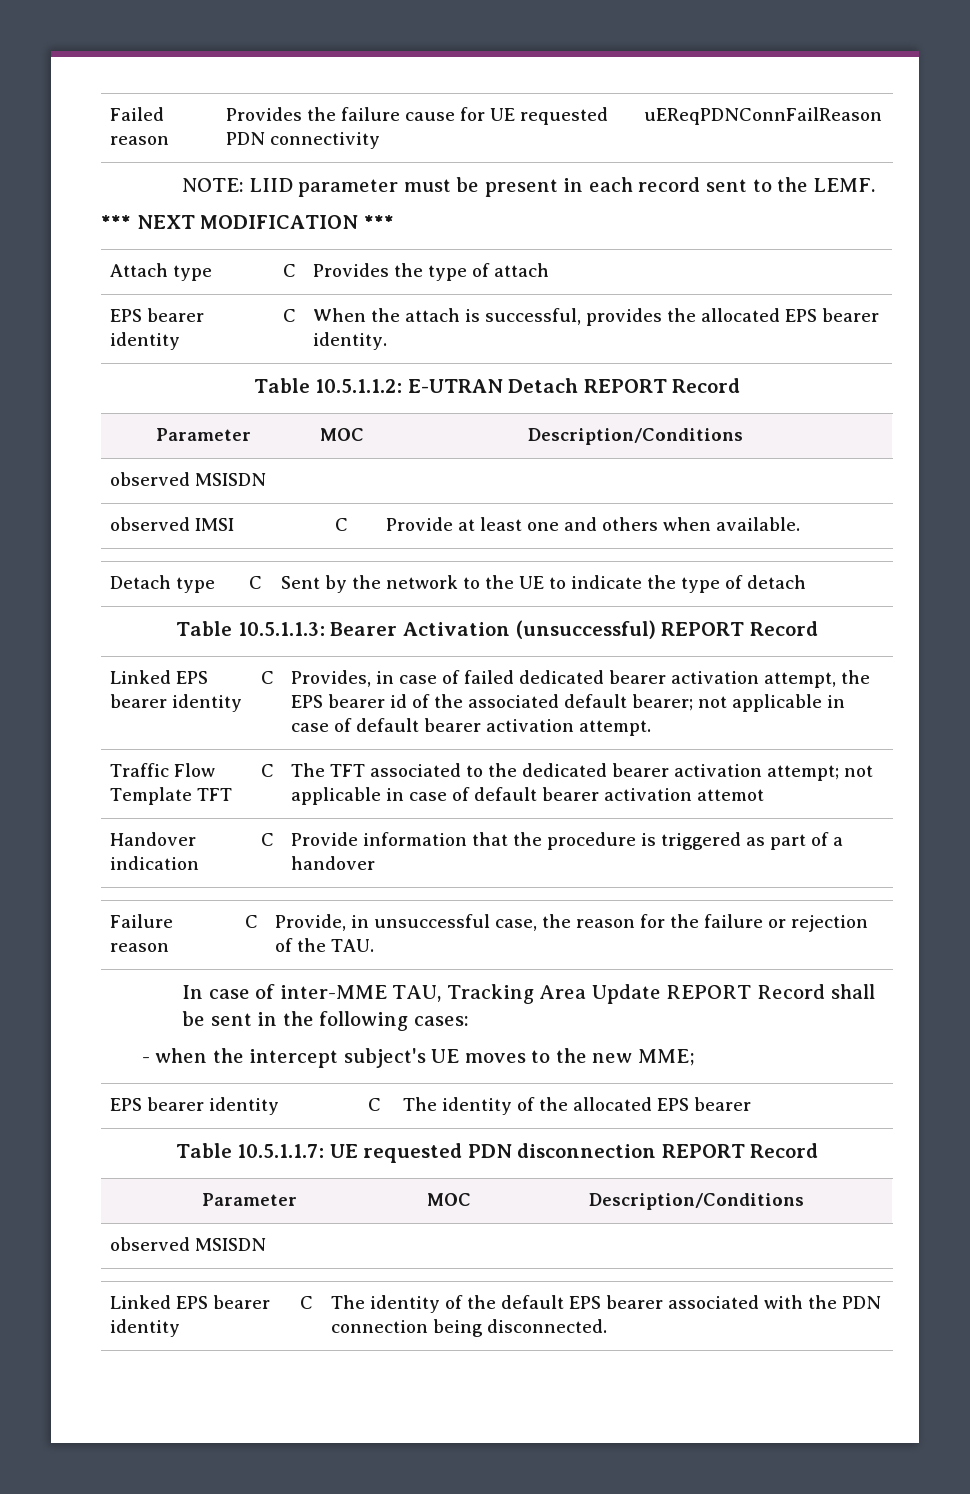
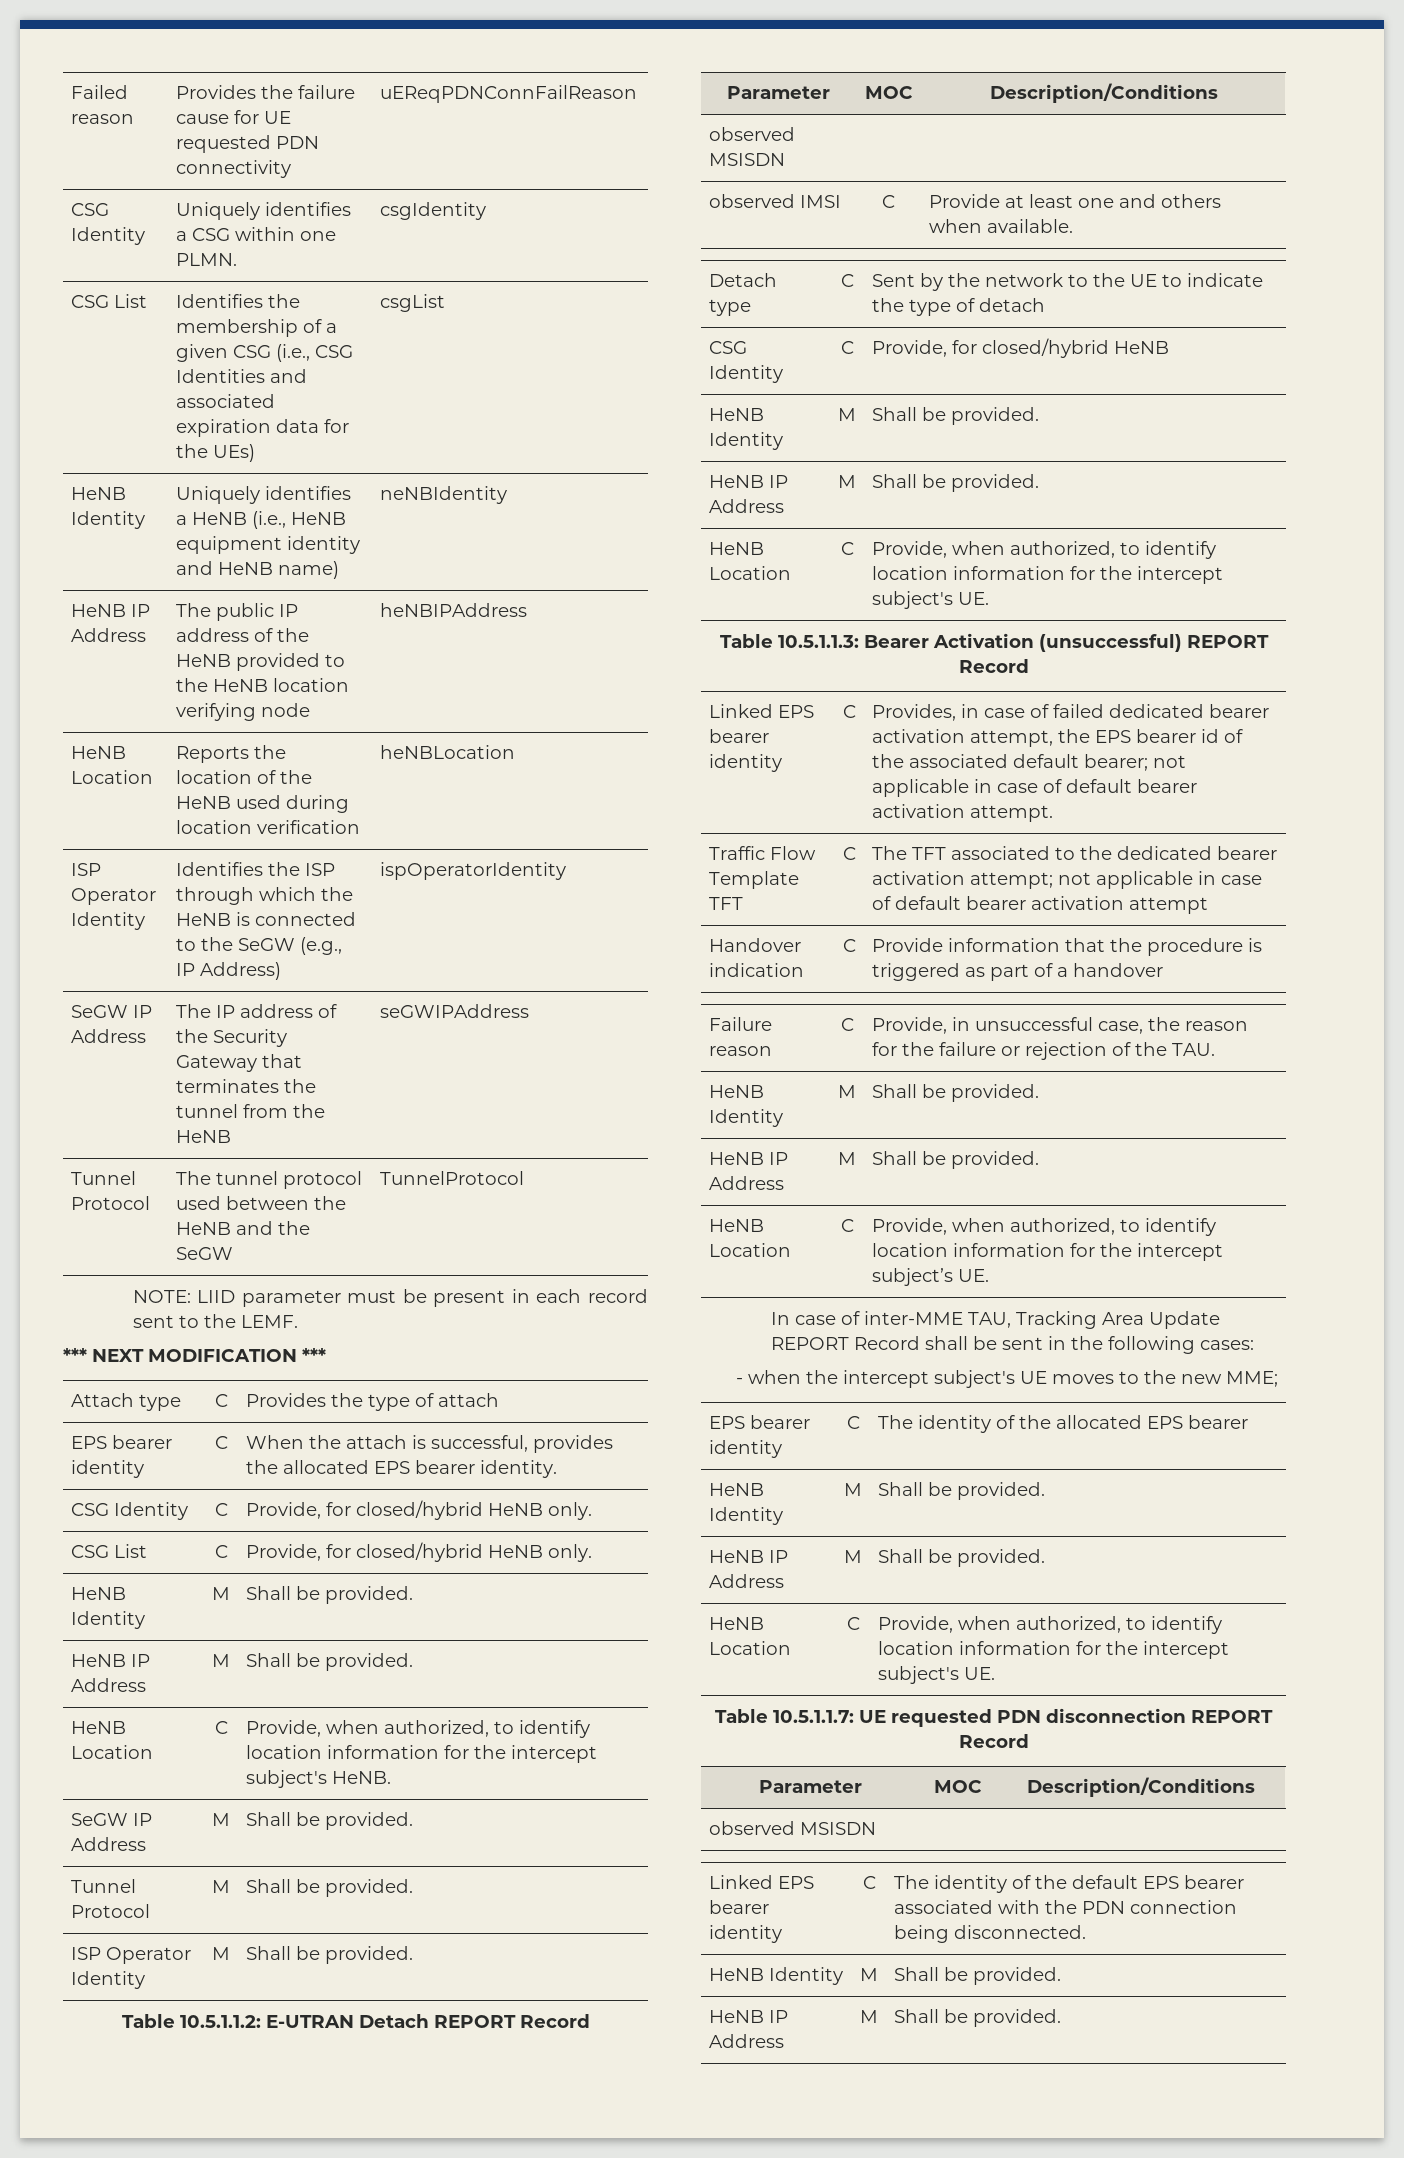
+ CSG Identity | Uniquely identifies a CSG within one PLMN. | csgIdentity
+ CSG List | Identifies the membership of a given CSG (i.e., CSG Identities and associated expiration data for the UEs) | csgList
+ HeNB Identity | Uniquely identifies a HeNB (i.e., HeNB equipment identity and HeNB name) | neNBIdentity
+ HeNB IP Address | The public IP address of the HeNB provided to the HeNB location verifying node | heNBIPAddress
+ HeNB Location | Reports the location of the HeNB used during location verification | heNBLocation
+ ISP Operator Identity | Identifies the ISP through which the HeNB is connected to the SeGW (e.g., IP Address) | ispOperatorIdentity
+ SeGW IP Address | The IP address of the Security Gateway that terminates the tunnel from the HeNB | seGWIPAddress
+ Tunnel Protocol | The tunnel protocol used between the HeNB and the SeGW | TunnelProtocol
+ CSG Identity | C | Provide, for closed/hybrid HeNB only.
+ CSG List | C | Provide, for closed/hybrid HeNB only.
+ HeNB Identity | M | Shall be provided.
+ HeNB IP Address | M | Shall be provided.
+ HeNB Location | C | Provide, when authorized, to identify location information for the intercept subject's HeNB.
+ SeGW IP Address | M | Shall be provided.
+ Tunnel Protocol | M | Shall be provided.
+ ISP Operator Identity | M | Shall be provided.
  Detach type | C | Sent by the network to the UE to indicate the type of detach
+ CSG Identity | C | Provide, for closed/hybrid HeNB
+ HeNB Identity | M | Shall be provided.
+ HeNB IP Address | M | Shall be provided.
+ HeNB Location | C | Provide, when authorized, to identify location information for the intercept subject's UE.
- Traffic Flow Template TFT | C | The TFT associated to the dedicated bearer activation attempt; not applicable in case of default bearer activation attemot
+ Traffic Flow Template TFT | C | The TFT associated to the dedicated bearer activation attempt; not applicable in case of default bearer activation attempt
  Failure reason | C | Provide, in unsuccessful case, the reason for the failure or rejection of the TAU.
+ HeNB Identity | M | Shall be provided.
+ HeNB IP Address | M | Shall be provided.
+ HeNB Location | C | Provide, when authorized, to identify location information for the intercept subject’s UE.
  EPS bearer identity | C | The identity of the allocated EPS bearer
+ HeNB Identity | M | Shall be provided.
+ HeNB IP Address | M | Shall be provided.
+ HeNB Location | C | Provide, when authorized, to identify location information for the intercept subject's UE.
  Linked EPS bearer identity | C | The identity of the default EPS bearer associated with the PDN connection being disconnected.
+ HeNB Identity | M | Shall be provided.
+ HeNB IP Address | M | Shall be provided.

